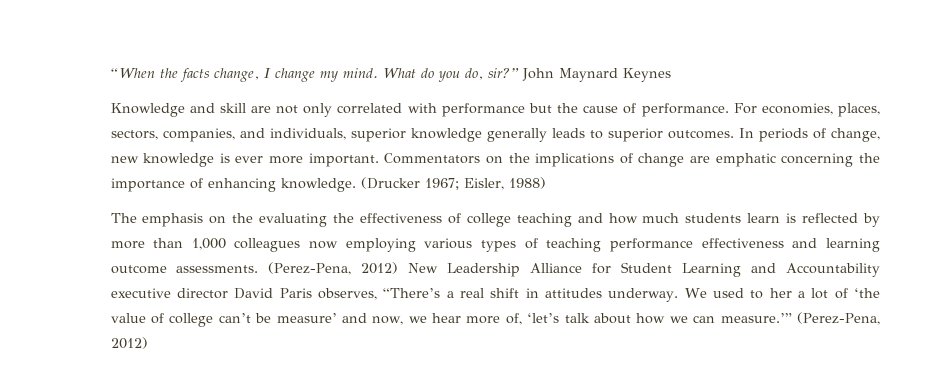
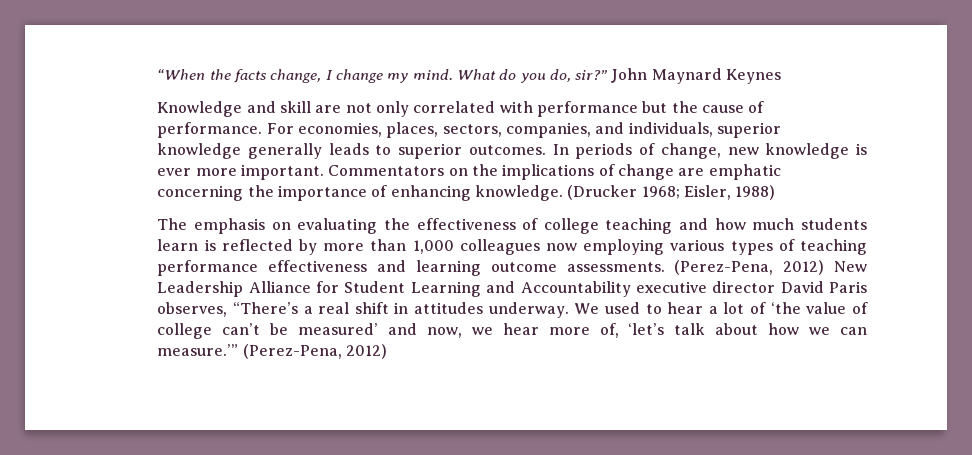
- (Drucker 1967; Eisler, 1988)
+ (Drucker 1968; Eisler, 1988)
- The emphasis on the evaluating the effectiveness of college teaching and how much students learn is reflected by more than 1,000 colleagues now employing various types of teaching performance effectiveness and learning outcome assessments.
+ The emphasis on evaluating the effectiveness of college teaching and how much students learn is reflected by more than 1,000 colleagues now employing various types of teaching performance effectiveness and learning outcome assessments.
- We used to her a lot of ‘the value of college can’t be measure’ and now, we hear more of, ‘let’s talk about how we can measure.’”
+ We used to hear a lot of ‘the value of college can’t be measured’ and now, we hear more of, ‘let’s talk about how we can measure.’”

